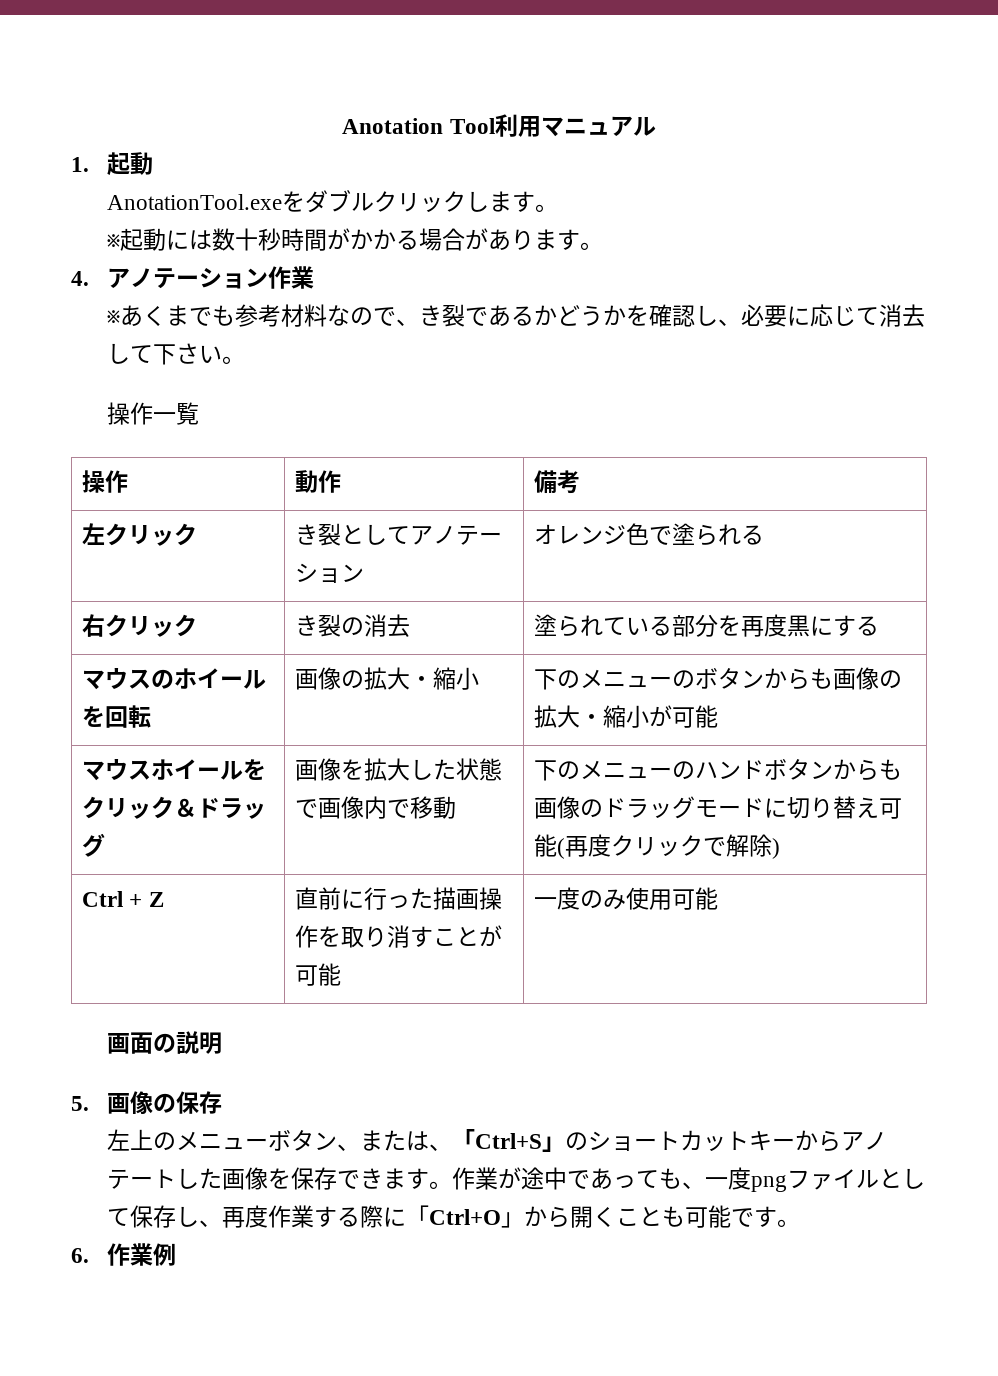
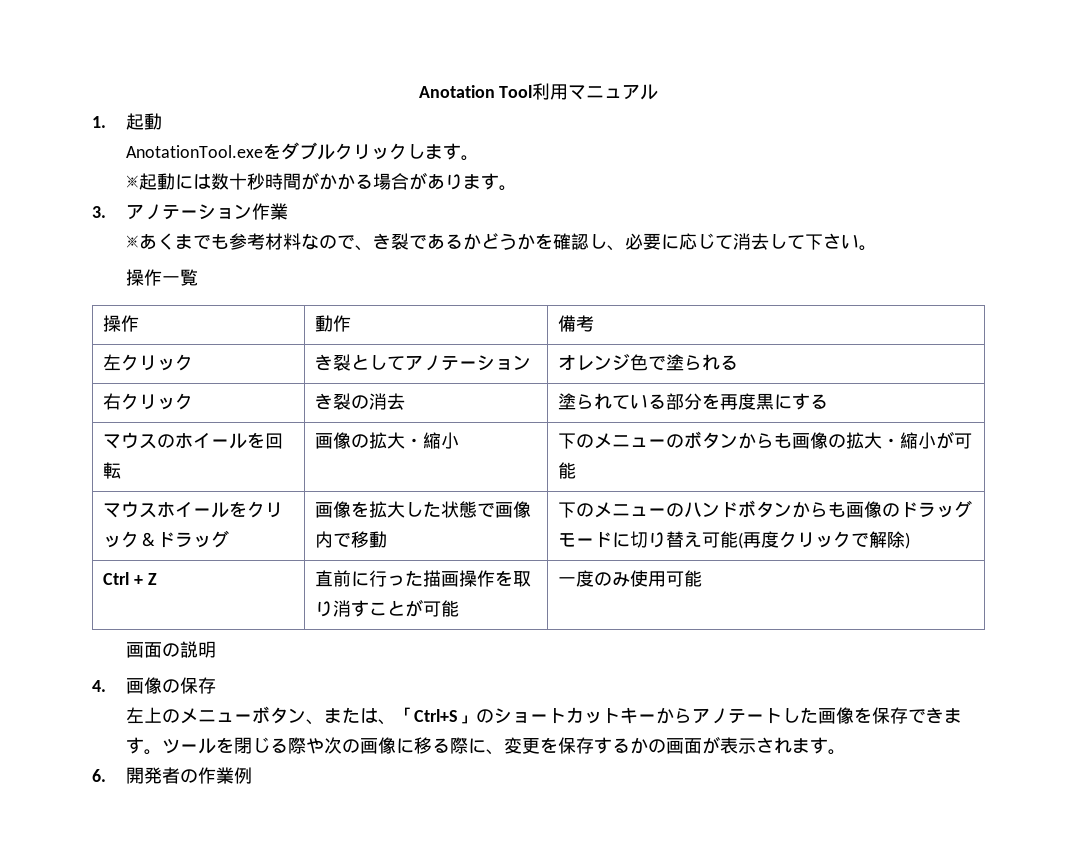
- 4.アノテーション作業
+ 3.アノテーション作業
- 5.画像の保存
+ 4.画像の保存
- 作業が途中であっても、一度pngファイルとして保存し、再度作業する際に「Ctrl+O」から開くことも可能です。
+ ツールを閉じる際や次の画像に移る際に、変更を保存するかの画面が表示されます。
- 6.作業例
+ 6.開発者の作業例

